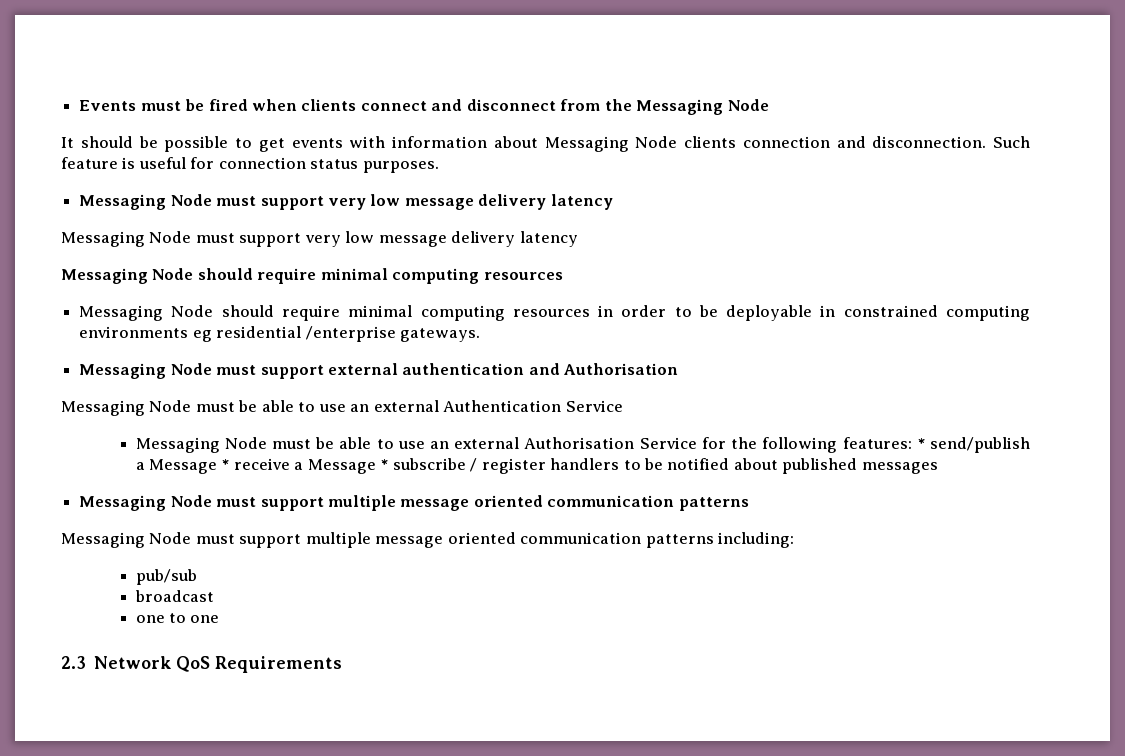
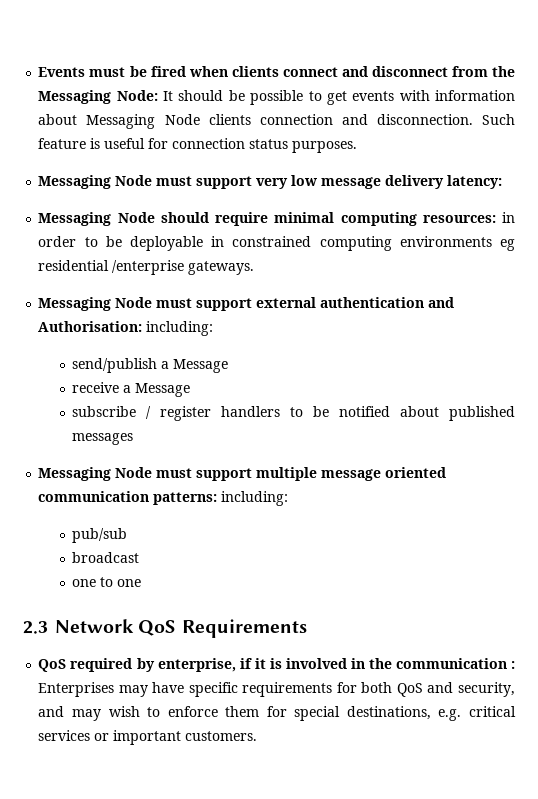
- Events must be fired when clients connect and disconnect from the Messaging Node
- It should be possible to get events with information about Messaging Node clients connection and disconnection.
+ Events must be fired when clients connect and disconnect from the Messaging Node: It should be possible to get events with information about Messaging Node clients connection and disconnection.
  Such feature is useful for connection status purposes.
- Messaging Node must support very low message delivery latency
- Messaging Node must support very low message delivery latency
- Messaging Node should require minimal computing resources
- Messaging Node should require minimal computing resources in order to be deployable in constrained computing environments eg residential /enterprise gateways.
+ Messaging Node must support very low message delivery latency:
+ Messaging Node should require minimal computing resources: in order to be deployable in constrained computing environments eg residential /enterprise gateways.
- Messaging Node must support external authentication and Authorisation
- Messaging Node must be able to use an external Authentication Service
- Messaging Node must be able to use an external Authorisation Service for the following features: * send/publish a Message * receive a Message * subscribe / register handlers to be notified about published messages
- Messaging Node must support multiple message oriented communication patterns
- Messaging Node must support multiple message oriented communication patterns including:
+ Messaging Node must support external authentication and Authorisation: including:
+ send/publish a Message
+ receive a Message
+ subscribe / register handlers to be notified about published messages
+ Messaging Node must support multiple message oriented communication patterns: including:
+ QoS required by enterprise, if it is involved in the communication : Enterprises may have specific requirements for both QoS and security, and may wish to enforce them for special destinations, e.g. critical services or important customers.

